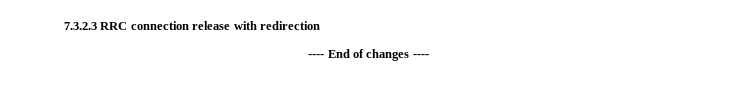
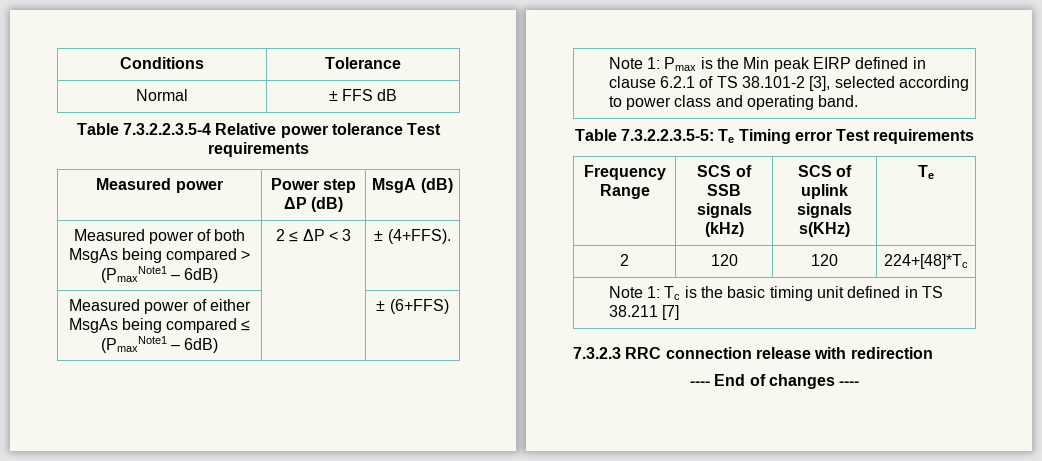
+ Conditions | Tolerance
+ Normal | ± FFS dB
+ Table 7.3.2.2.3.5-4 Relative power tolerance Test requirements
+ Measured power | Power step ΔP (dB) | MsgA (dB)
+ Measured power of both MsgAs being compared > (PmaxNote1 – 6dB) | 2 ≤ ΔP < 3 | ± (4+FFS).
+ Measured power of either MsgAs being compared ≤ (PmaxNote1 – 6dB) | | ± (6+FFS)
+ Note 1: Pmax is the Min peak EIRP defined in clause 6.2.1 of TS 38.101-2 [3], selected according to power class and operating band.
+ Table 7.3.2.2.3.5-5: Te Timing error Test requirements
+ Frequency Range | SCS of SSB signals (kHz) | SCS of uplink signals s(KHz) | Te
+ 2 | 120 | 120 | 224+[48]*Tc
+ Note 1: Tc is the basic timing unit defined in TS 38.211 [7]

